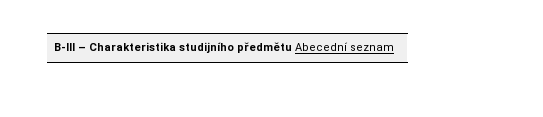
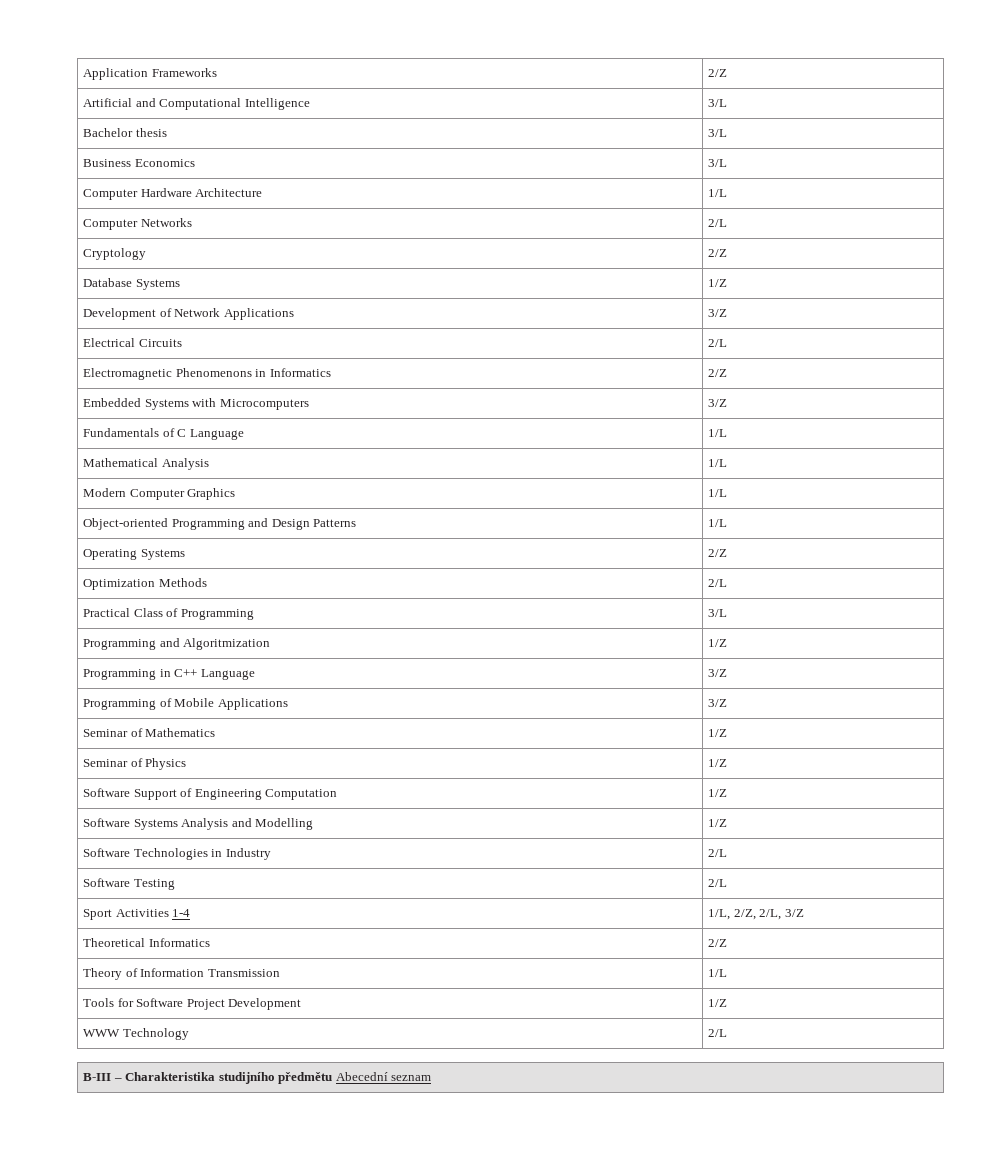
+ Application Frameworks | 2/Z
+ Artificial and Computational Intelligence | 3/L
+ Bachelor thesis | 3/L
+ Business Economics | 3/L
+ Computer Hardware Architecture | 1/L
+ Computer Networks | 2/L
+ Cryptology | 2/Z
+ Database Systems | 1/Z
+ Development of Network Applications | 3/Z
+ Electrical Circuits | 2/L
+ Electromagnetic Phenomenons in Informatics | 2/Z
+ Embedded Systems with Microcomputers | 3/Z
+ Fundamentals of C Language | 1/L
+ Mathematical Analysis | 1/L
+ Modern Computer Graphics | 1/L
+ Object-oriented Programming and Design Patterns | 1/L
+ Operating Systems | 2/Z
+ Optimization Methods | 2/L
+ Practical Class of Programming | 3/L
+ Programming and Algoritmization | 1/Z
+ Programming in C++ Language | 3/Z
+ Programming of Mobile Applications | 3/Z
+ Seminar of Mathematics | 1/Z
+ Seminar of Physics | 1/Z
+ Software Support of Engineering Computation | 1/Z
+ Software Systems Analysis and Modelling | 1/Z
+ Software Technologies in Industry | 2/L
+ Software Testing | 2/L
+ Sport Activities 1-4 | 1/L, 2/Z, 2/L, 3/Z
+ Theoretical Informatics | 2/Z
+ Theory of Information Transmission | 1/L
+ Tools for Software Project Development | 1/Z
+ WWW Technology | 2/L

